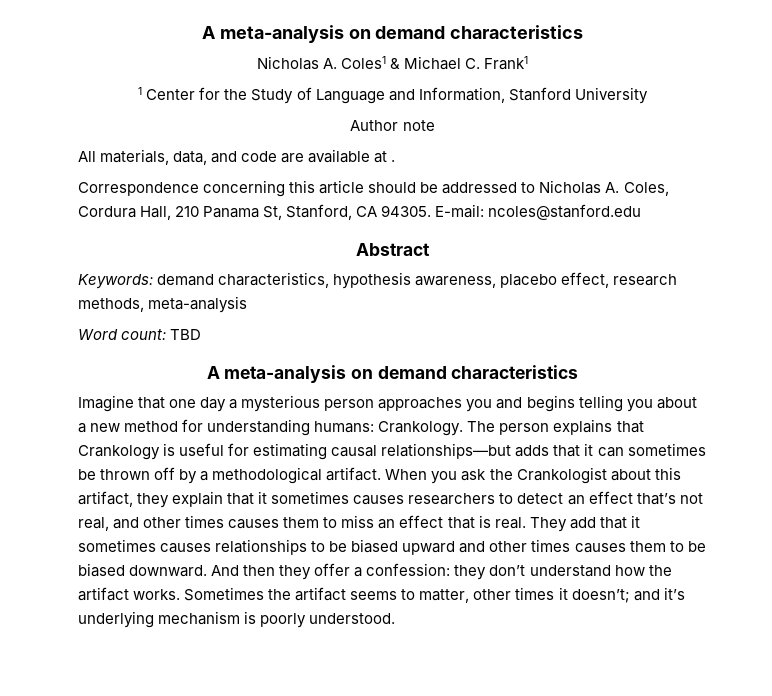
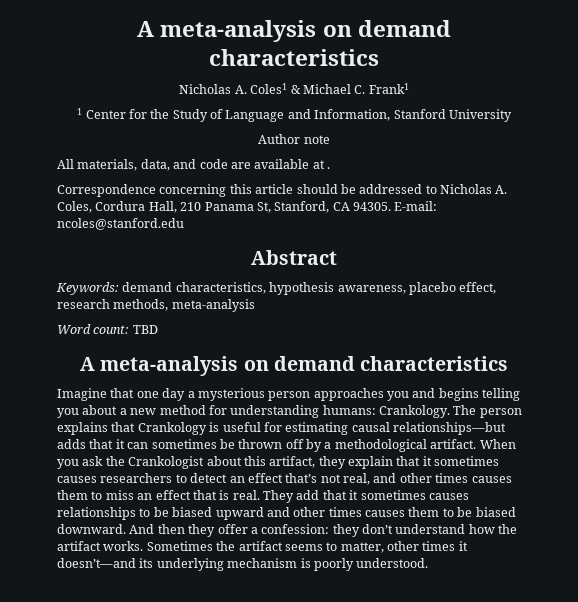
- Sometimes the artifact seems to matter, other times it doesn’t; and it’s underlying mechanism is poorly understood.
+ Sometimes the artifact seems to matter, other times it doesn’t—and its underlying mechanism is poorly understood.

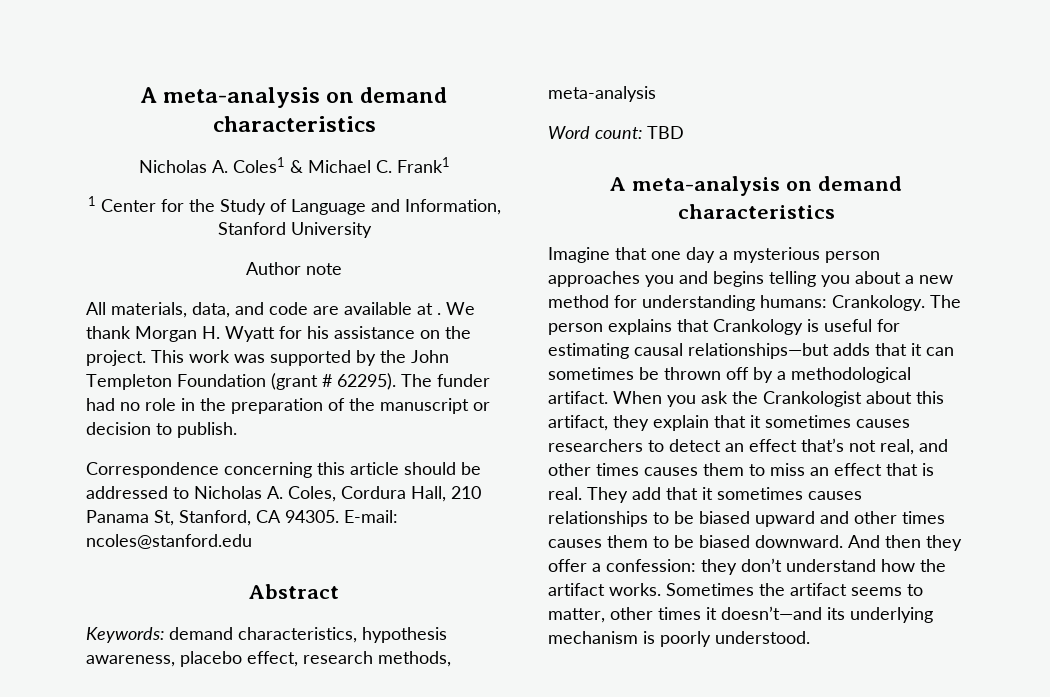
+ We thank Morgan H. Wyatt for his assistance on the project. This work was supported by the John Templeton Foundation (grant # 62295). The funder had no role in the preparation of the manuscript or decision to publish.

